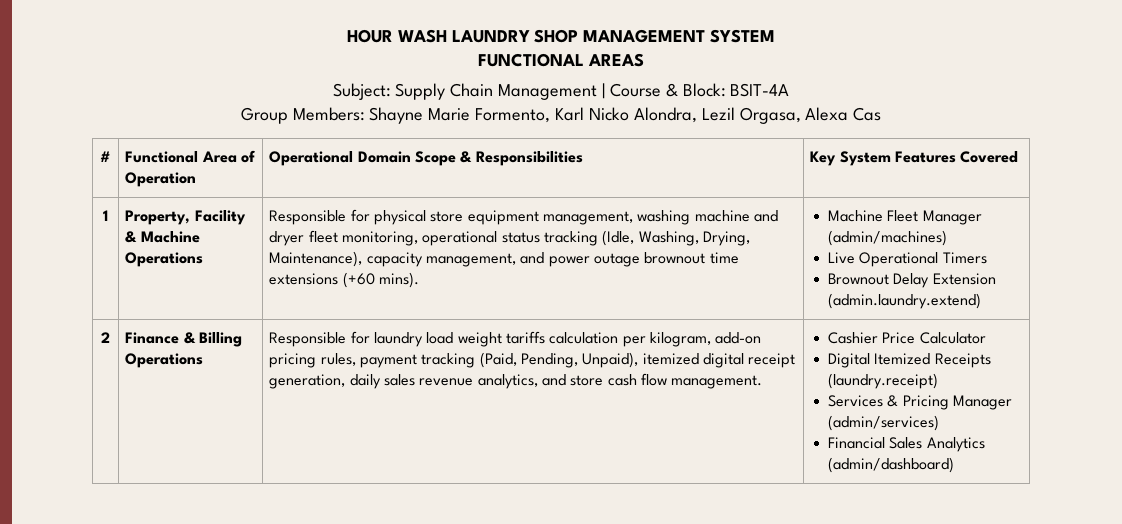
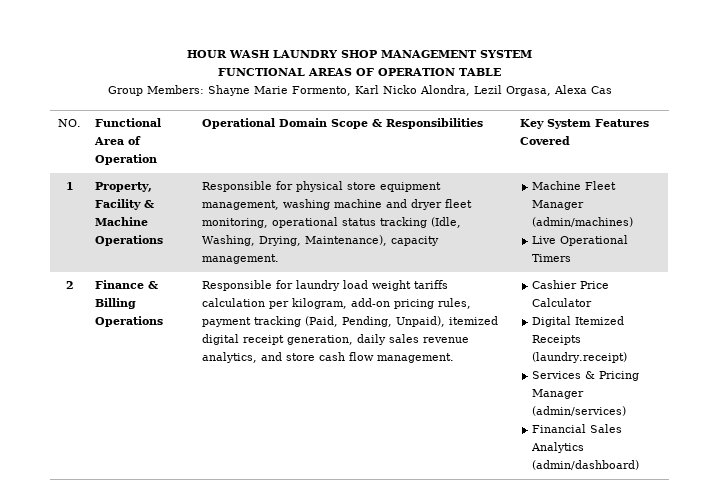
- FUNCTIONAL AREAS
- Subject: Supply Chain Management | Course & Block: BSIT-4A
+ FUNCTIONAL AREAS OF OPERATION TABLE
- # | Functional Area of Operation | Operational Domain Scope & Responsibilities | Key System Features Covered
+ NO. | Functional Area of Operation | Operational Domain Scope & Responsibilities | Key System Features Covered
- Responsible for physical store equipment management, washing machine and dryer fleet monitoring, operational status tracking (Idle, Washing, Drying, Maintenance), capacity management, and power outage brownout time extensions (+60 mins).
+ Responsible for physical store equipment management, washing machine and dryer fleet monitoring, operational status tracking (Idle, Washing, Drying, Maintenance), capacity management.
- Brownout Delay Extension (admin.laundry.extend)

